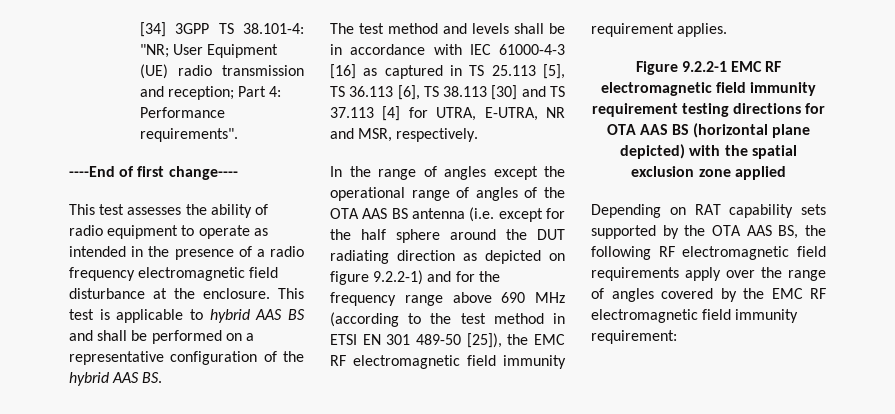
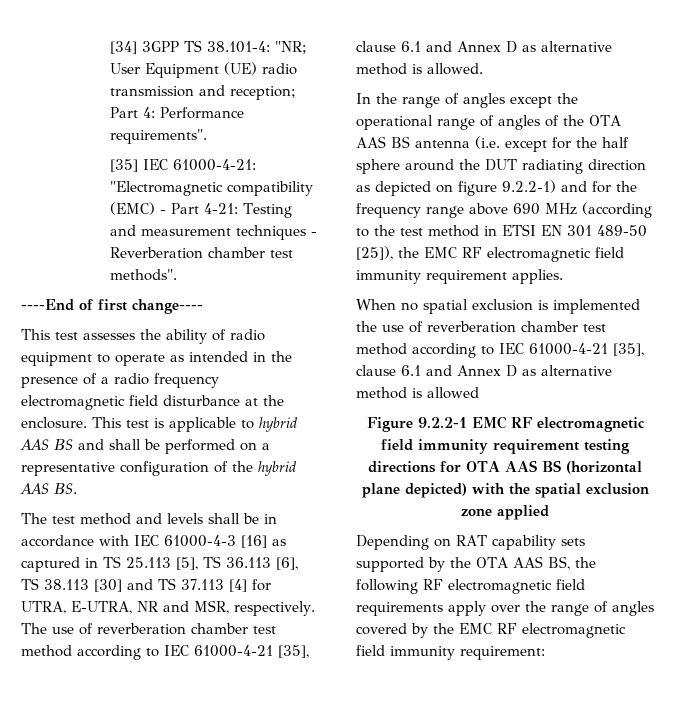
+ [35] IEC 61000-4-21: "Electromagnetic compatibility (EMC) - Part 4-21: Testing and measurement techniques - Reverberation chamber test methods".
+ The use of reverberation chamber test method according to IEC 61000-4-21 [35], clause 6.1 and Annex D as alternative method is allowed.
+ When no spatial exclusion is implemented the use of reverberation chamber test method according to IEC 61000-4-21 [35], clause 6.1 and Annex D as alternative method is allowed

